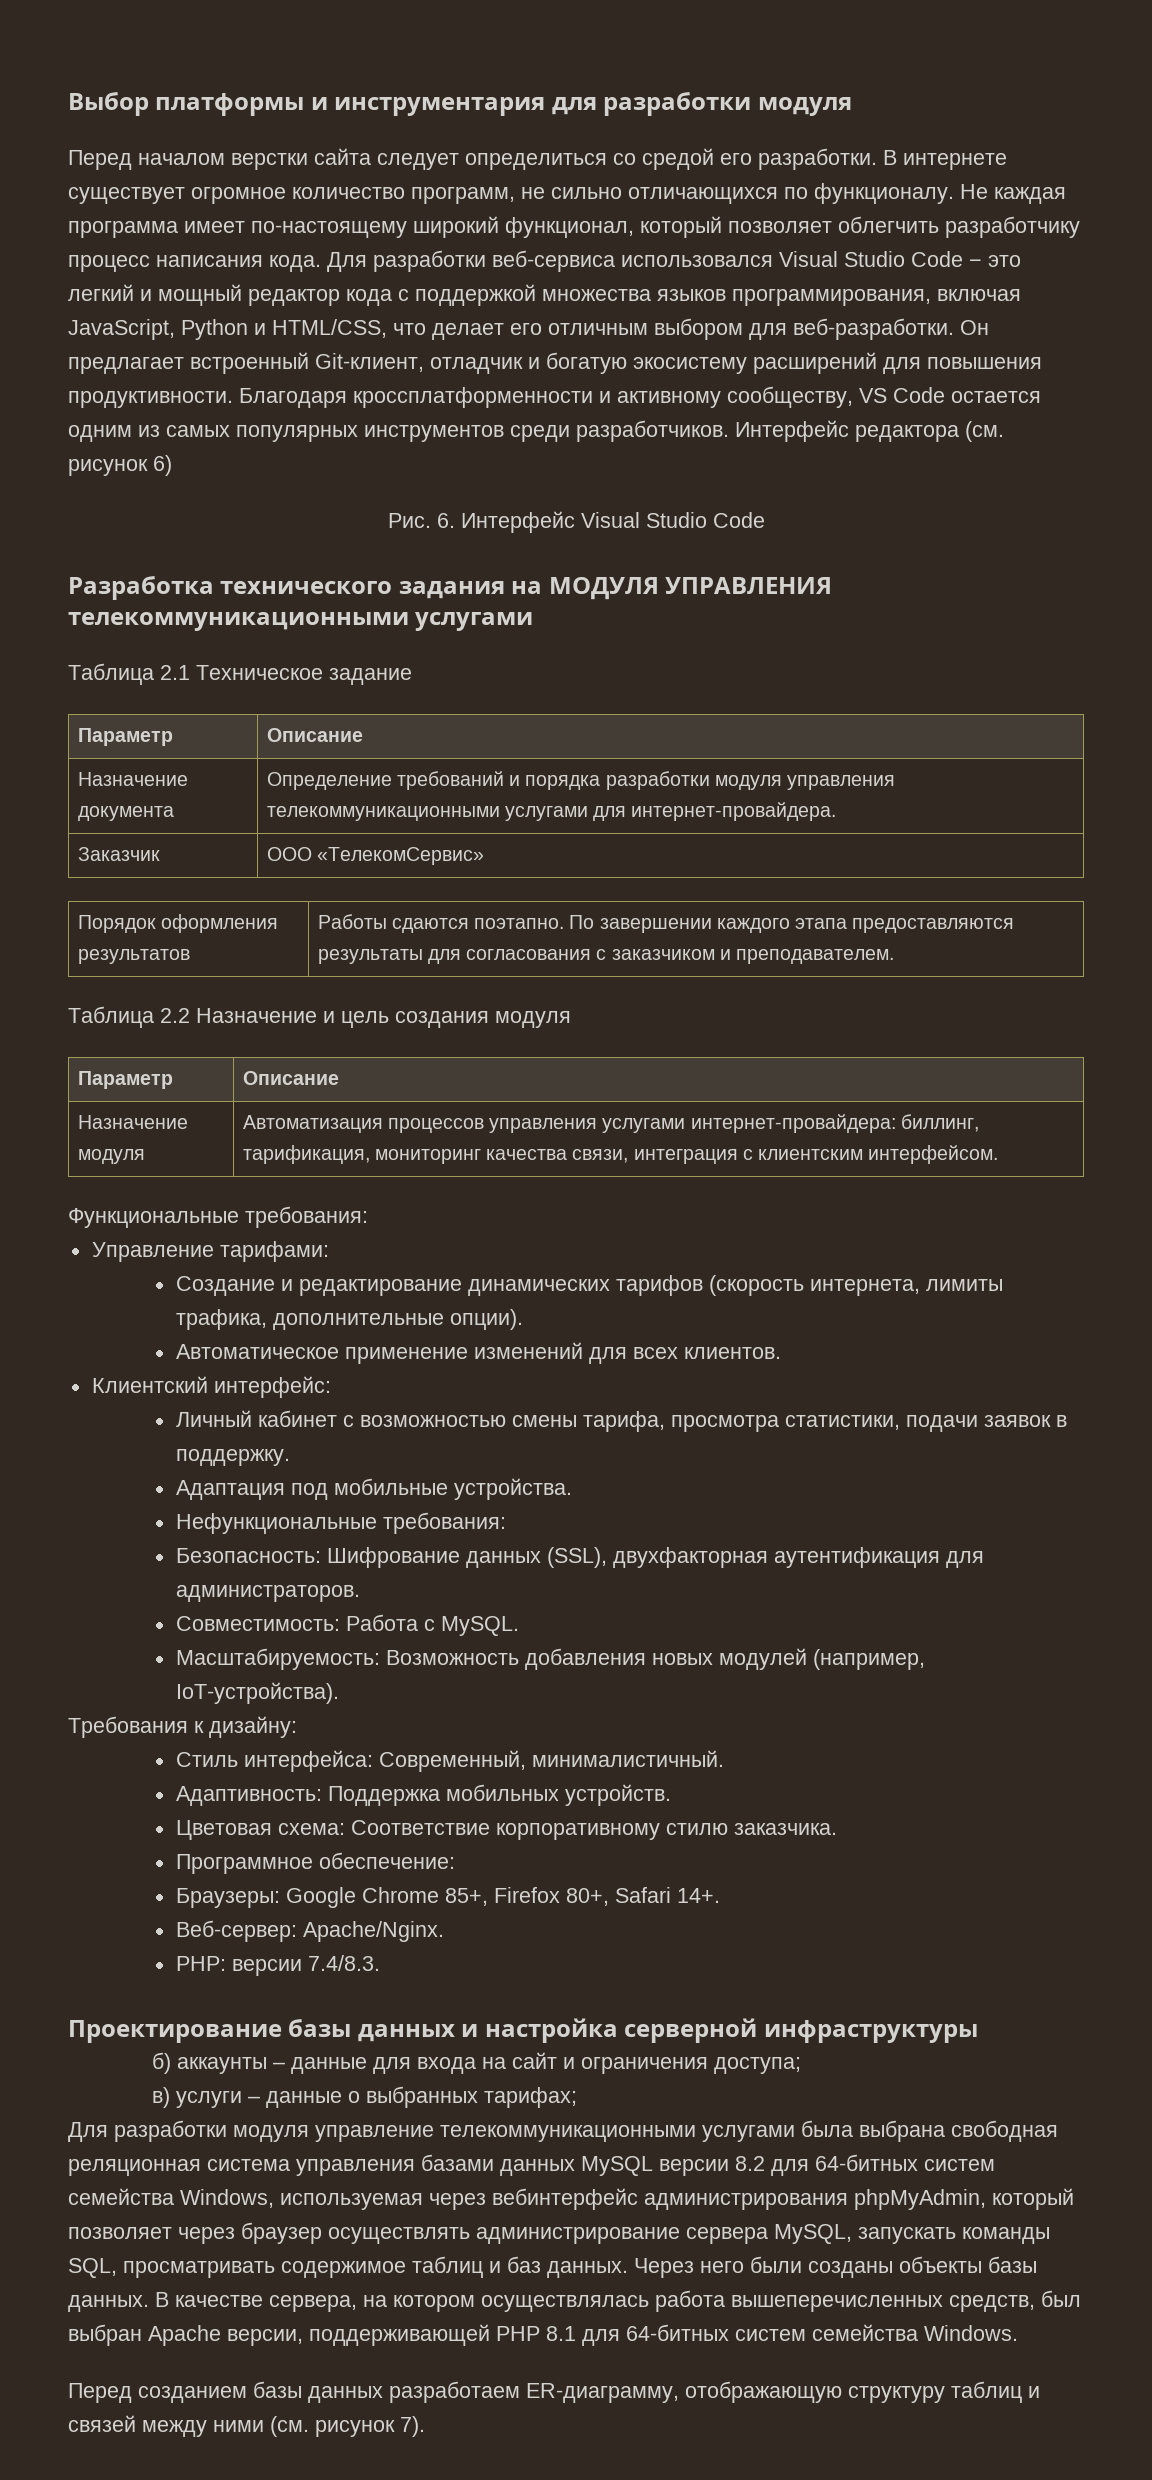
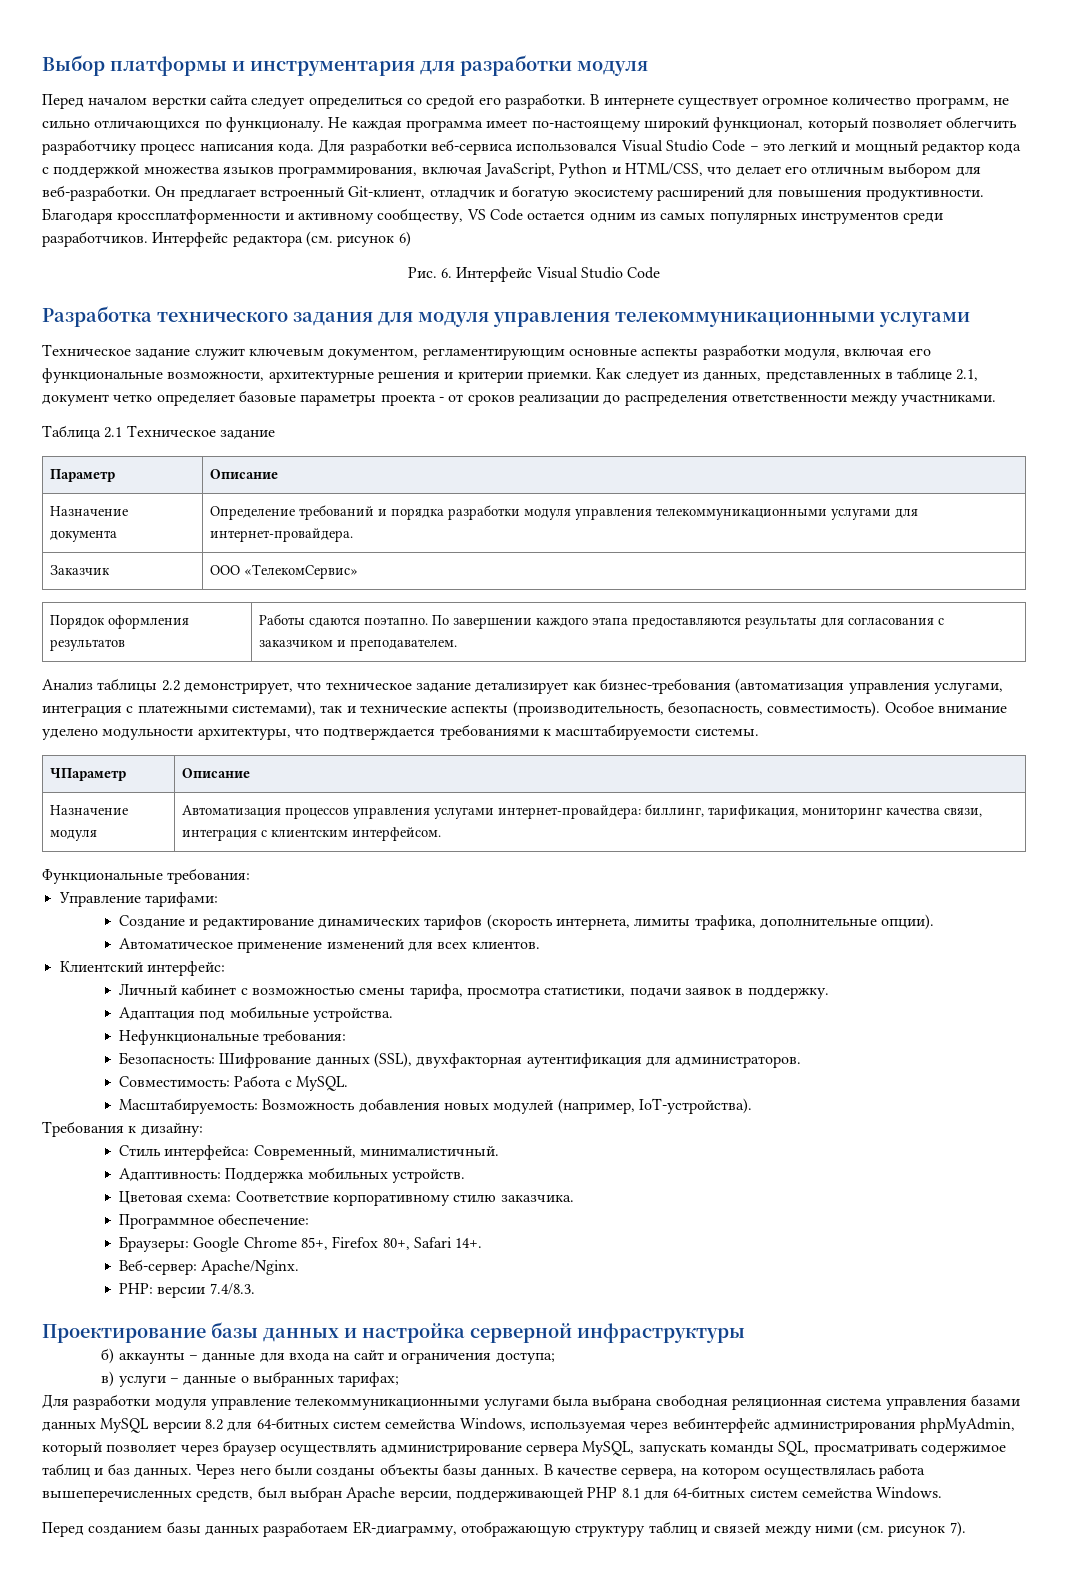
- Разработка технического задания на МОДУЛЯ УПРАВЛЕНИЯ телекоммуникационными услугами
+ Разработка технического задания для модуля управления телекоммуникационными услугами
+ Техническое задание служит ключевым документом, регламентирующим основные аспекты разработки модуля, включая его функциональные возможности, архитектурные решения и критерии приемки. Как следует из данных, представленных в таблице 2.1, документ четко определяет базовые параметры проекта - от сроков реализации до распределения ответственности между участниками.
- Таблица 2.2 Назначение и цель создания модуля
- Параметр | Описание
+ Анализ таблицы 2.2 демонстрирует, что техническое задание детализирует как бизнес-требования (автоматизация управления услугами, интеграция с платежными системами), так и технические аспекты (производительность, безопасность, совместимость). Особое внимание уделено модульности архитектуры, что подтверждается требованиями к масштабируемости системы.
+ ЧПараметр | Описание

